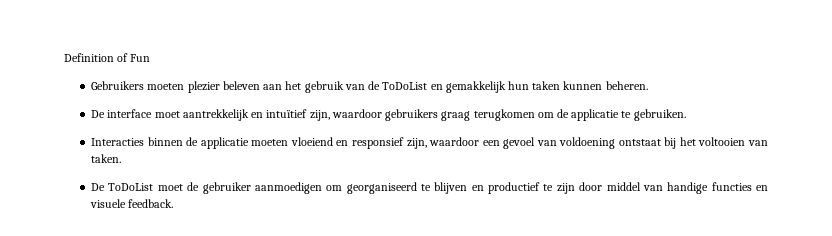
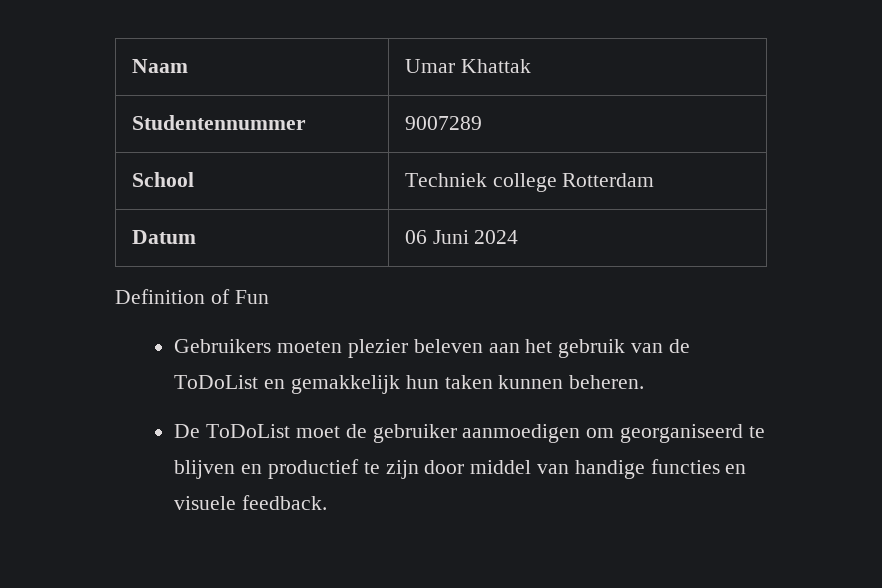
+ Naam | Umar Khattak
+ Studentennummer | 9007289
+ School | Techniek college Rotterdam
+ Datum | 06 Juni 2024
- De interface moet aantrekkelijk en intuïtief zijn, waardoor gebruikers graag terugkomen om de applicatie te gebruiken.
- Interacties binnen de applicatie moeten vloeiend en responsief zijn, waardoor een gevoel van voldoening ontstaat bij het voltooien van taken.

